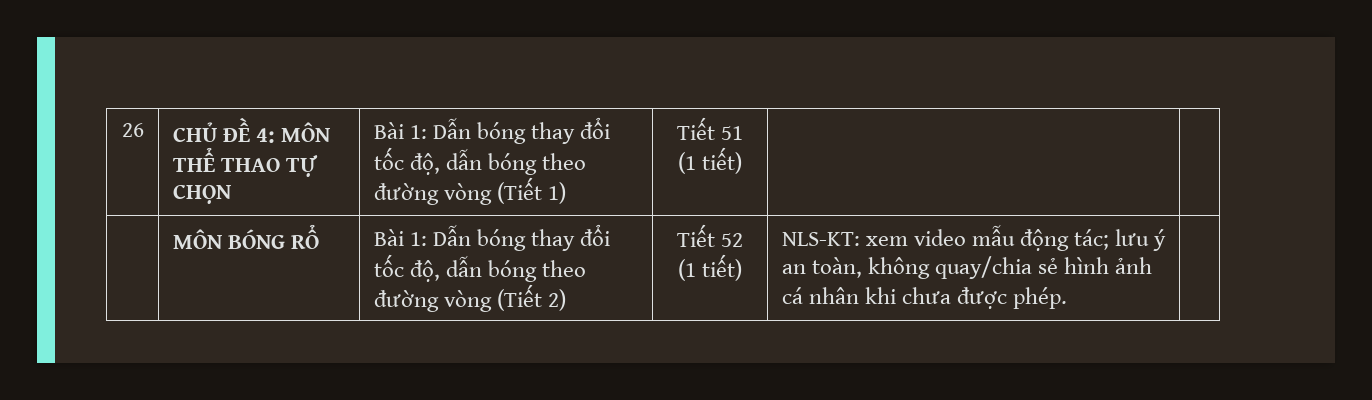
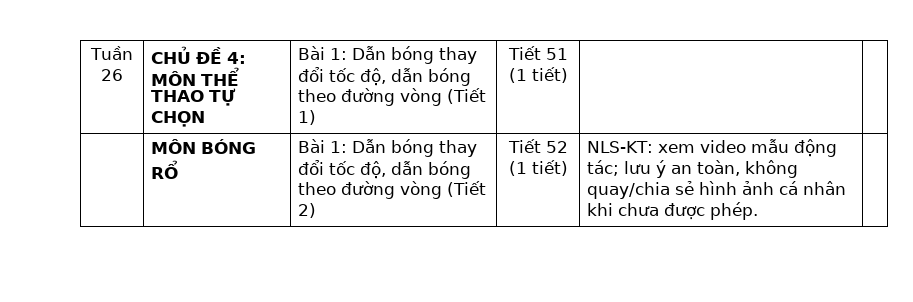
- 26 | CHỦ ĐỀ 4: MÔN THỂ THAO TỰ CHỌN | Bài 1: Dẫn bóng thay đổi tốc độ, dẫn bóng theo đường vòng (Tiết 1) | Tiết 51 (1 tiết) | |
+ Tuần 26 | CHỦ ĐỀ 4: MÔN THỂ THAO TỰ CHỌN | Bài 1: Dẫn bóng thay đổi tốc độ, dẫn bóng theo đường vòng (Tiết 1) | Tiết 51 (1 tiết) | |

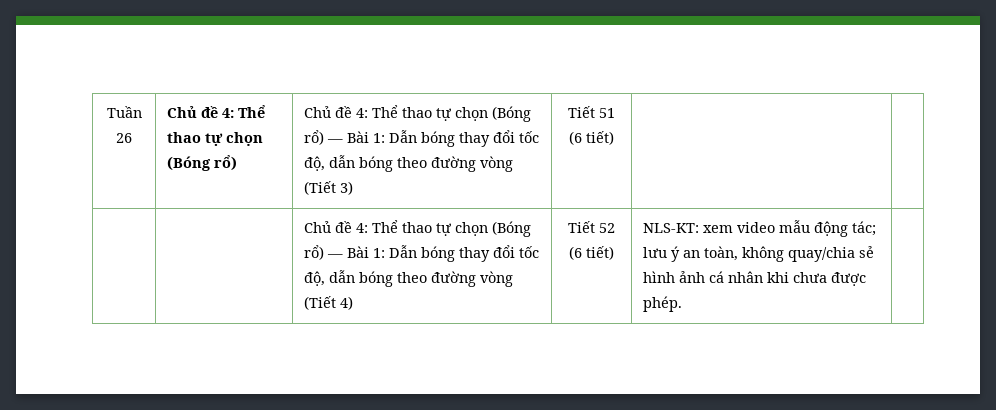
- Tuần 26 | CHỦ ĐỀ 4: MÔN THỂ THAO TỰ CHỌN | Bài 1: Dẫn bóng thay đổi tốc độ, dẫn bóng theo đường vòng (Tiết 1) | Tiết 51 (1 tiết) | |
+ Tuần 26 | Chủ đề 4: Thể thao tự chọn (Bóng rổ) | Chủ đề 4: Thể thao tự chọn (Bóng rổ) — Bài 1: Dẫn bóng thay đổi tốc độ, dẫn bóng theo đường vòng (Tiết 3) | Tiết 51 (6 tiết) | |
- MÔN BÓNG RỔ | Bài 1: Dẫn bóng thay đổi tốc độ, dẫn bóng theo đường vòng (Tiết 2)
+ Chủ đề 4: Thể thao tự chọn (Bóng rổ) — Bài 1: Dẫn bóng thay đổi tốc độ, dẫn bóng theo đường vòng (Tiết 4)
- Tiết 52 (1 tiết)
+ Tiết 52 (6 tiết)

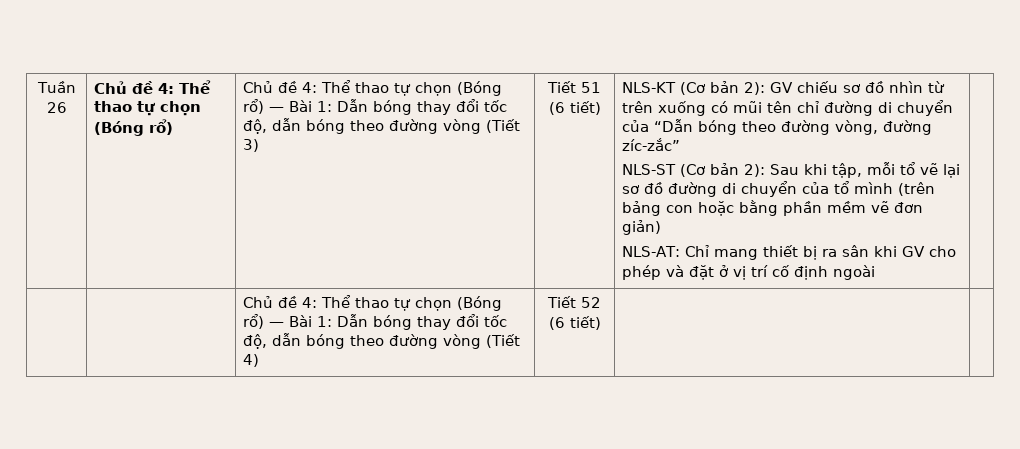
+ NLS-KT (Cơ bản 2): GV chiếu sơ đồ nhìn từ trên xuống có mũi tên chỉ đường di chuyển của “Dẫn bóng theo đường vòng, đường zíc-zắc”
+ NLS-ST (Cơ bản 2): Sau khi tập, mỗi tổ vẽ lại sơ đồ đường di chuyển của tổ mình (trên bảng con hoặc bằng phần mềm vẽ đơn giản)
+ NLS-AT: Chỉ mang thiết bị ra sân khi GV cho phép và đặt ở vị trí cố định ngoài
- NLS-KT: xem video mẫu động tác; lưu ý an toàn, không quay/chia sẻ hình ảnh cá nhân khi chưa được phép.

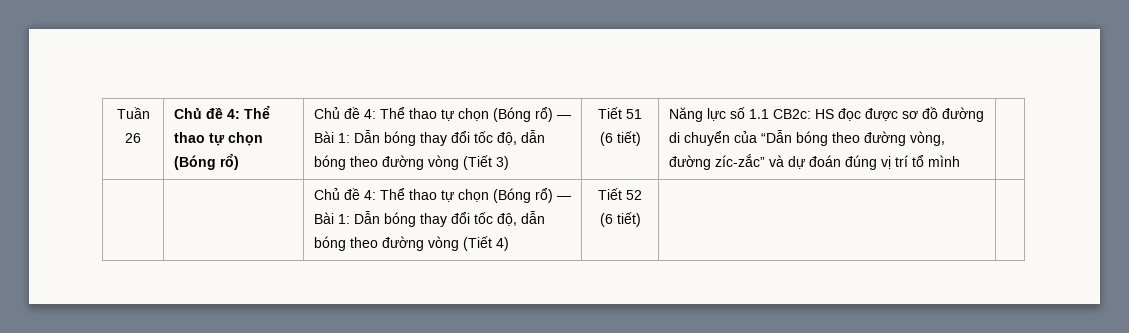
- NLS-KT (Cơ bản 2): GV chiếu sơ đồ nhìn từ trên xuống có mũi tên chỉ đường di chuyển của “Dẫn bóng theo đường vòng, đường zíc-zắc”
- NLS-ST (Cơ bản 2): Sau khi tập, mỗi tổ vẽ lại sơ đồ đường di chuyển của tổ mình (trên bảng con hoặc bằng phần mềm vẽ đơn giản)
- NLS-AT: Chỉ mang thiết bị ra sân khi GV cho phép và đặt ở vị trí cố định ngoài
+ Năng lực số 1.1 CB2c: HS đọc được sơ đồ đường di chuyển của “Dẫn bóng theo đường vòng, đường zíc-zắc” và dự đoán đúng vị trí tổ mình

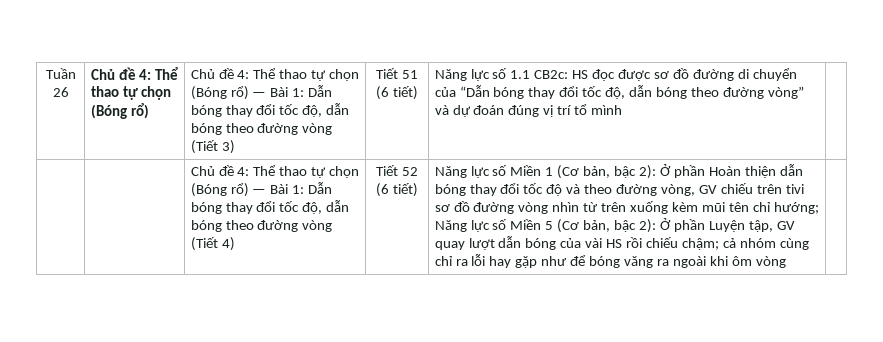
- Năng lực số 1.1 CB2c: HS đọc được sơ đồ đường di chuyển của “Dẫn bóng theo đường vòng, đường zíc-zắc” và dự đoán đúng vị trí tổ mình
+ Năng lực số 1.1 CB2c: HS đọc được sơ đồ đường di chuyển của “Dẫn bóng thay đổi tốc độ, dẫn bóng theo đường vòng” và dự đoán đúng vị trí tổ mình
+ Năng lực số Miền 1 (Cơ bản, bậc 2): Ở phần Hoàn thiện dẫn bóng thay đổi tốc độ và theo đường vòng, GV chiếu trên tivi sơ đồ đường vòng nhìn từ trên xuống kèm mũi tên chỉ hướng; Năng lực số Miền 5 (Cơ bản, bậc 2): Ở phần Luyện tập, GV quay lượt dẫn bóng của vài HS rồi chiếu chậm; cả nhóm cùng chỉ ra lỗi hay gặp như để bóng văng ra ngoài khi ôm vòng

